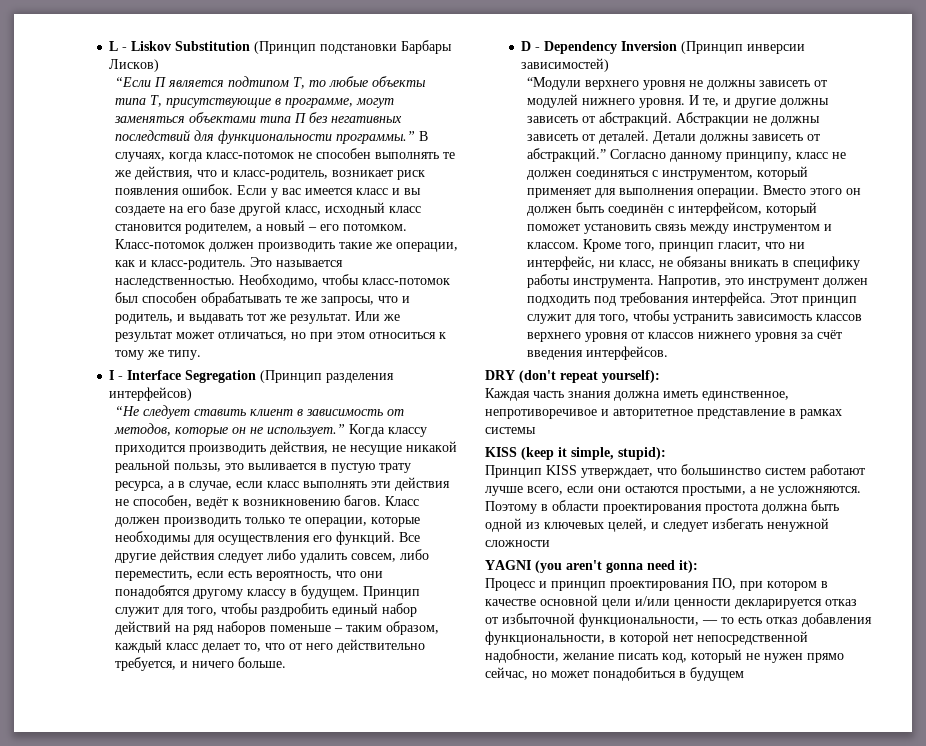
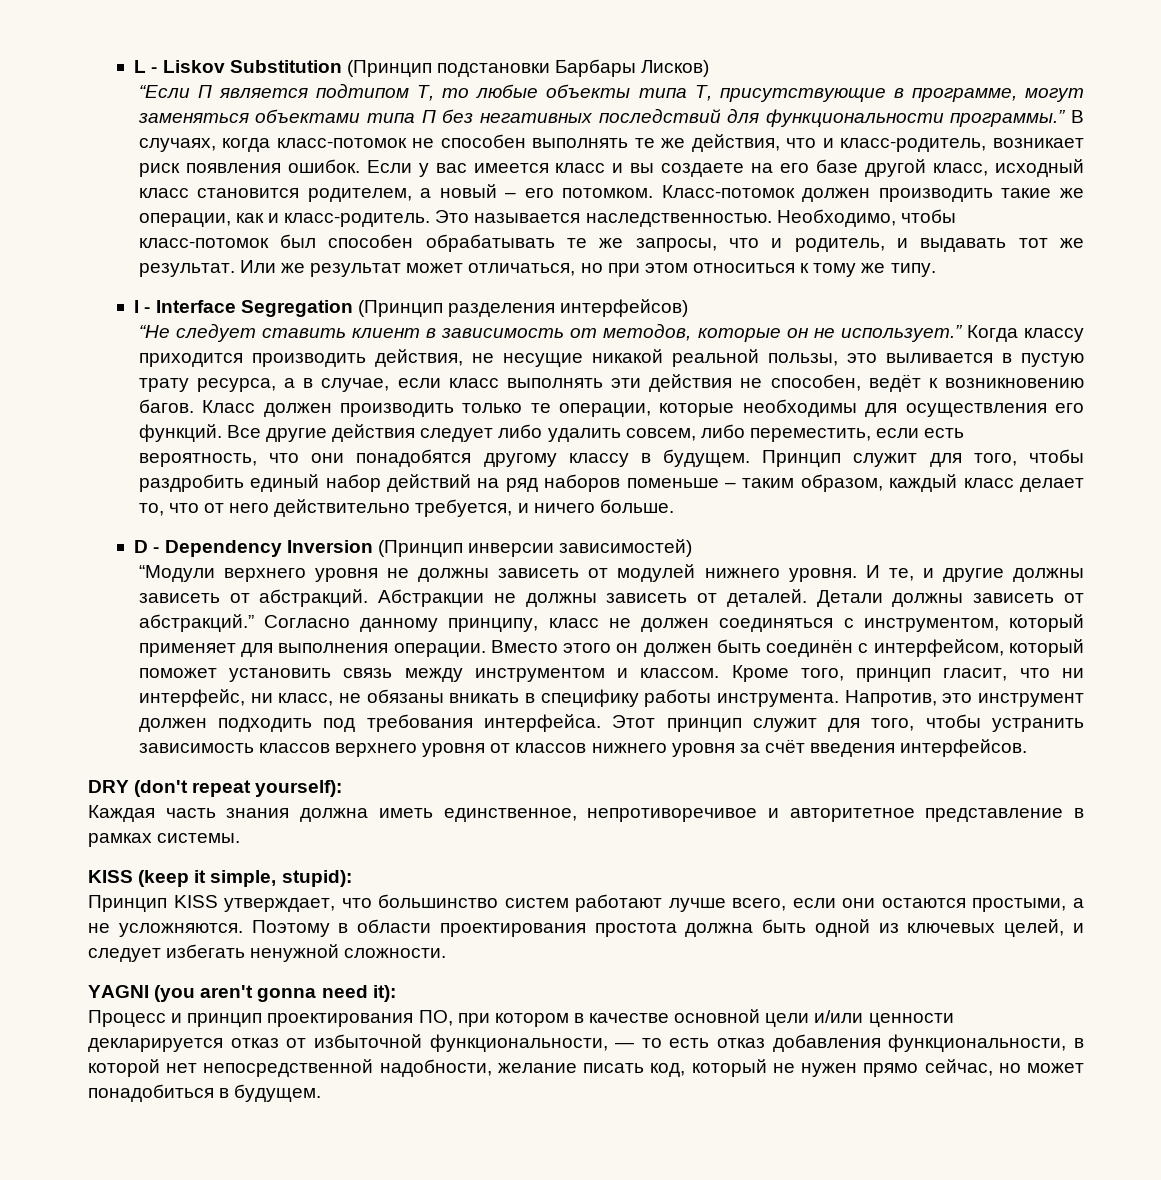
- Каждая часть знания должна иметь единственное, непротиворечивое и авторитетное представление в рамках системы
+ Каждая часть знания должна иметь единственное, непротиворечивое и авторитетное представление в рамках системы.
- Поэтому в области проектирования простота должна быть одной из ключевых целей, и следует избегать ненужной сложности
+ Поэтому в области проектирования простота должна быть одной из ключевых целей, и следует избегать ненужной сложности.
- Процесс и принцип проектирования ПО, при котором в качестве основной цели и/или ценности декларируется отказ от избыточной функциональности, — то есть отказ добавления функциональности, в которой нет непосредственной надобности, желание писать код, который не нужен прямо сейчас, но может понадобиться в будущем
+ Процесс и принцип проектирования ПО, при котором в качестве основной цели и/или ценности декларируется отказ от избыточной функциональности, — то есть отказ добавления функциональности, в которой нет непосредственной надобности, желание писать код, который не нужен прямо сейчас, но может понадобиться в будущем.

